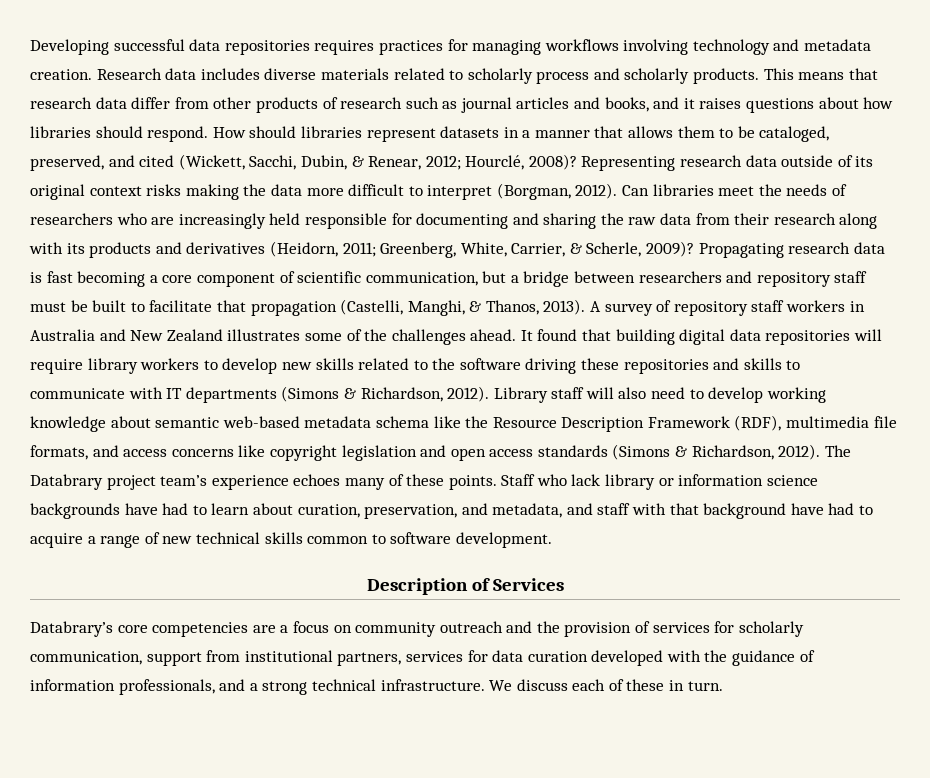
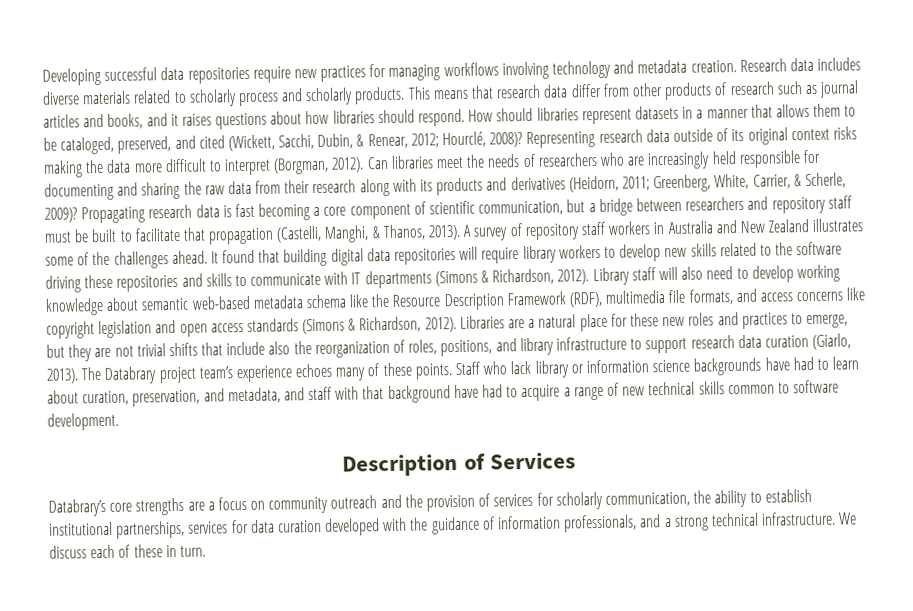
- Developing successful data repositories requires practices for managing workflows involving technology and metadata creation.
+ Developing successful data repositories require new practices for managing workflows involving technology and metadata creation.
+ Libraries are a natural place for these new roles and practices to emerge, but they are not trivial shifts that include also the reorganization of roles, positions, and library infrastructure to support research data curation (Giarlo, 2013).
- Databrary’s core competencies are a focus on community outreach and the provision of services for scholarly communication, support from institutional partners, services for data curation developed with the guidance of information professionals, and a strong technical infrastructure.
+ Databrary’s core strengths are a focus on community outreach and the provision of services for scholarly communication, the ability to establish institutional partnerships, services for data curation developed with the guidance of information professionals, and a strong technical infrastructure.

